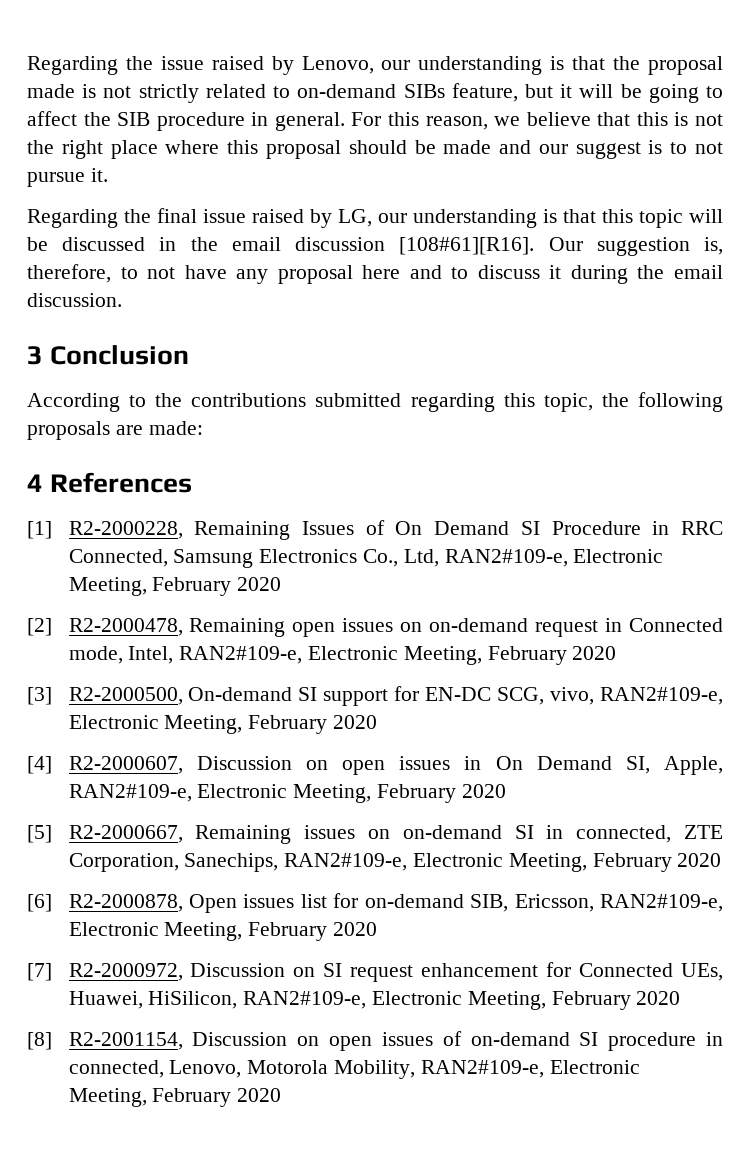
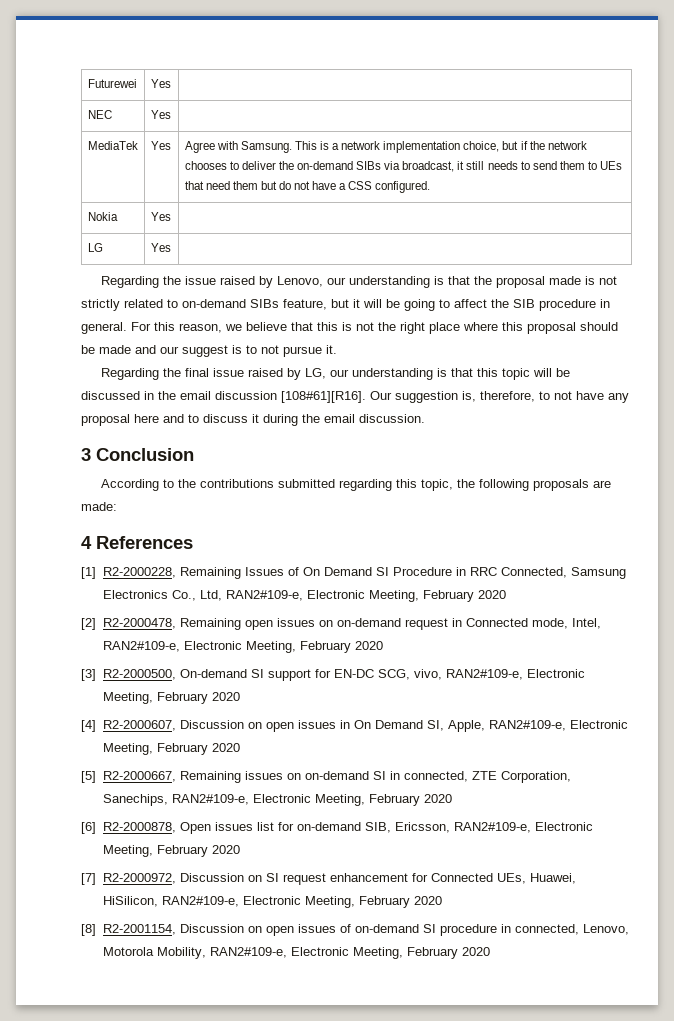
+ Futurewei | Yes |
+ NEC | Yes |
+ MediaTek | Yes | Agree with Samsung. This is a network implementation choice, but if the network chooses to deliver the on-demand SIBs via broadcast, it still needs to send them to UEs that need them but do not have a CSS configured.
+ Nokia | Yes |
+ LG | Yes |

